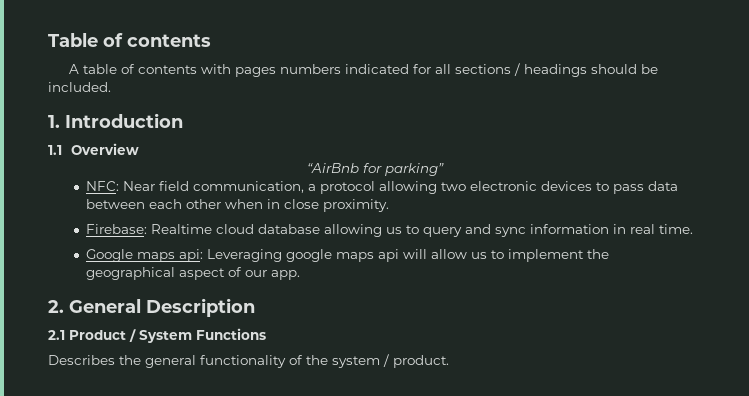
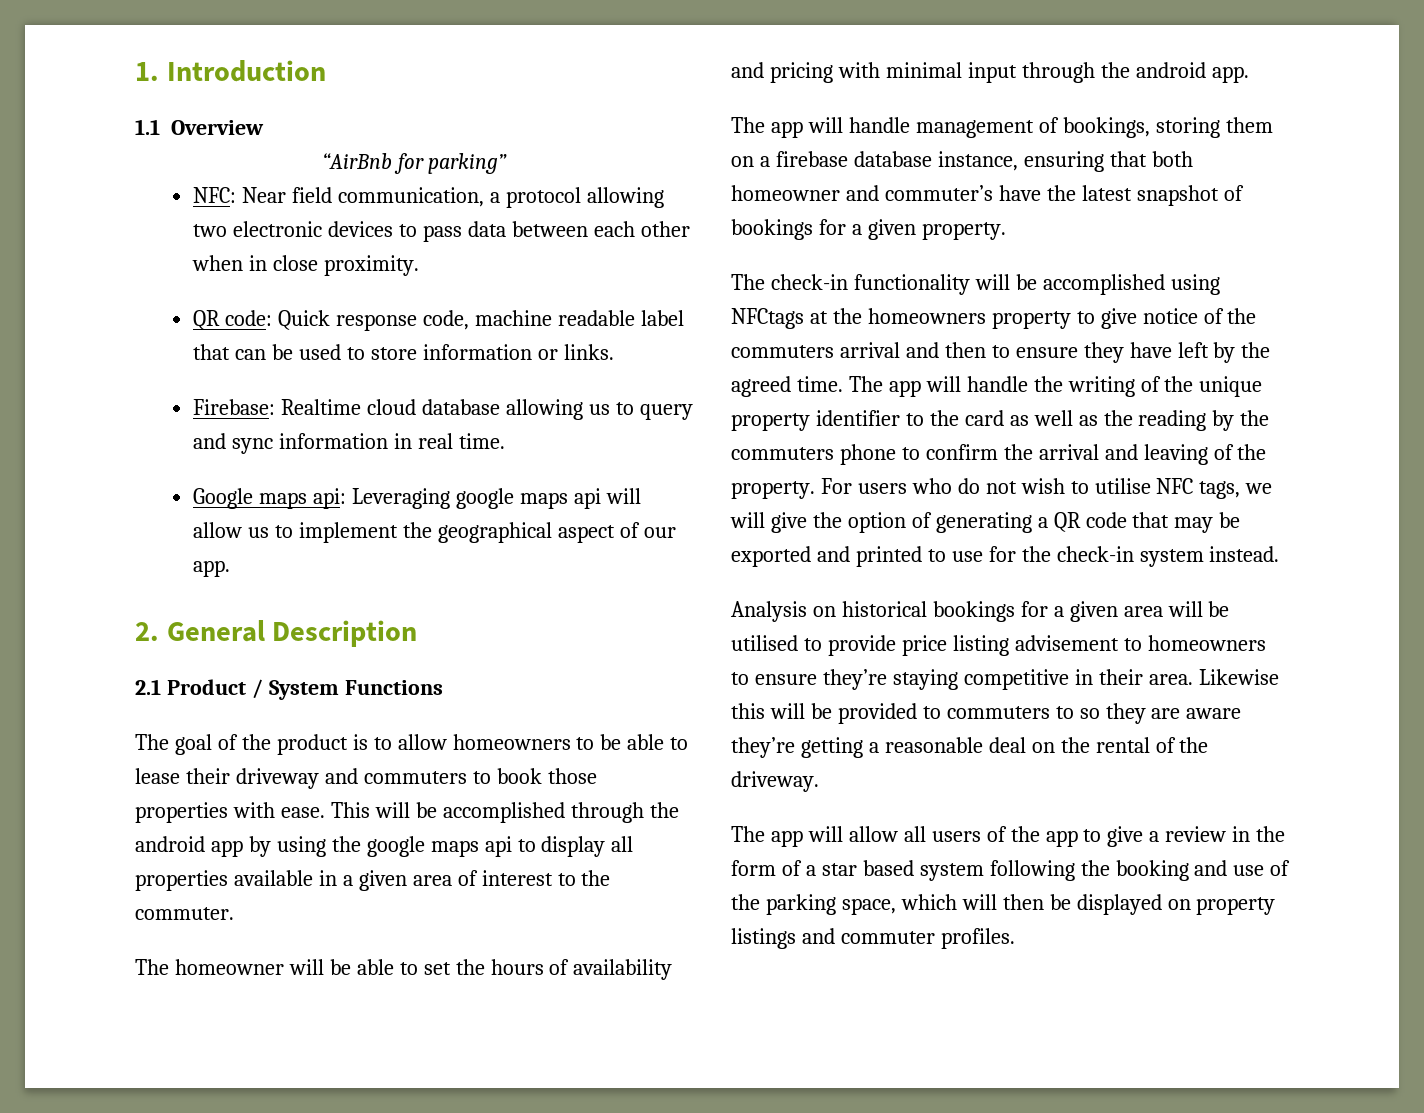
- Table of contents
- A table of contents with pages numbers indicated for all sections / headings should be included.
+ QR code: Quick response code, machine readable label that can be used to store information or links.
- Describes the general functionality of the system / product.
+ The goal of the product is to allow homeowners to be able to lease their driveway and commuters to book those properties with ease. This will be accomplished through the android app by using the google maps api to display all properties available in a given area of interest to the commuter.
+ The homeowner will be able to set the hours of availability and pricing with minimal input through the android app.
+ The app will handle management of bookings, storing them on a firebase database instance, ensuring that both homeowner and commuter’s have the latest snapshot of bookings for a given property.
+ The check-in functionality will be accomplished using NFCtags at the homeowners property to give notice of the commuters arrival and then to ensure they have left by the agreed time. The app will handle the writing of the unique property identifier to the card as well as the reading by the commuters phone to confirm the arrival and leaving of the property. For users who do not wish to utilise NFC tags, we will give the option of generating a QR code that may be exported and printed to use for the check-in system instead.
+ Analysis on historical bookings for a given area will be utilised to provide price listing advisement to homeowners to ensure they’re staying competitive in their area. Likewise this will be provided to commuters to so they are aware they’re getting a reasonable deal on the rental of the driveway.
+ The app will allow all users of the app to give a review in the form of a star based system following the booking and use of the parking space, which will then be displayed on property listings and commuter profiles.

